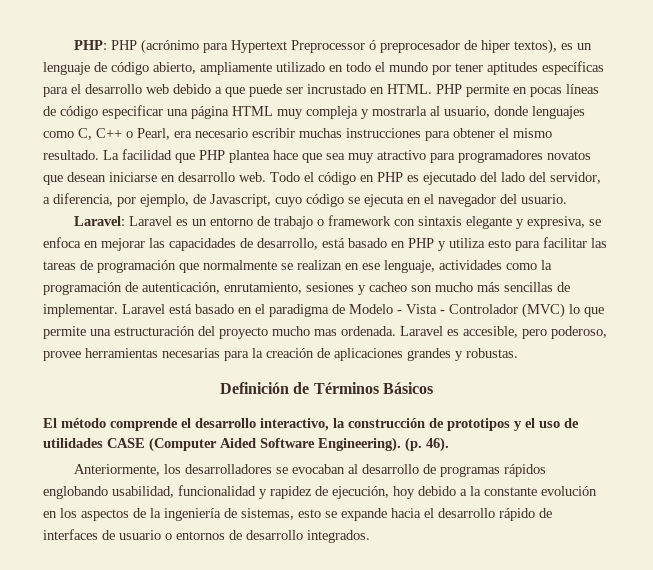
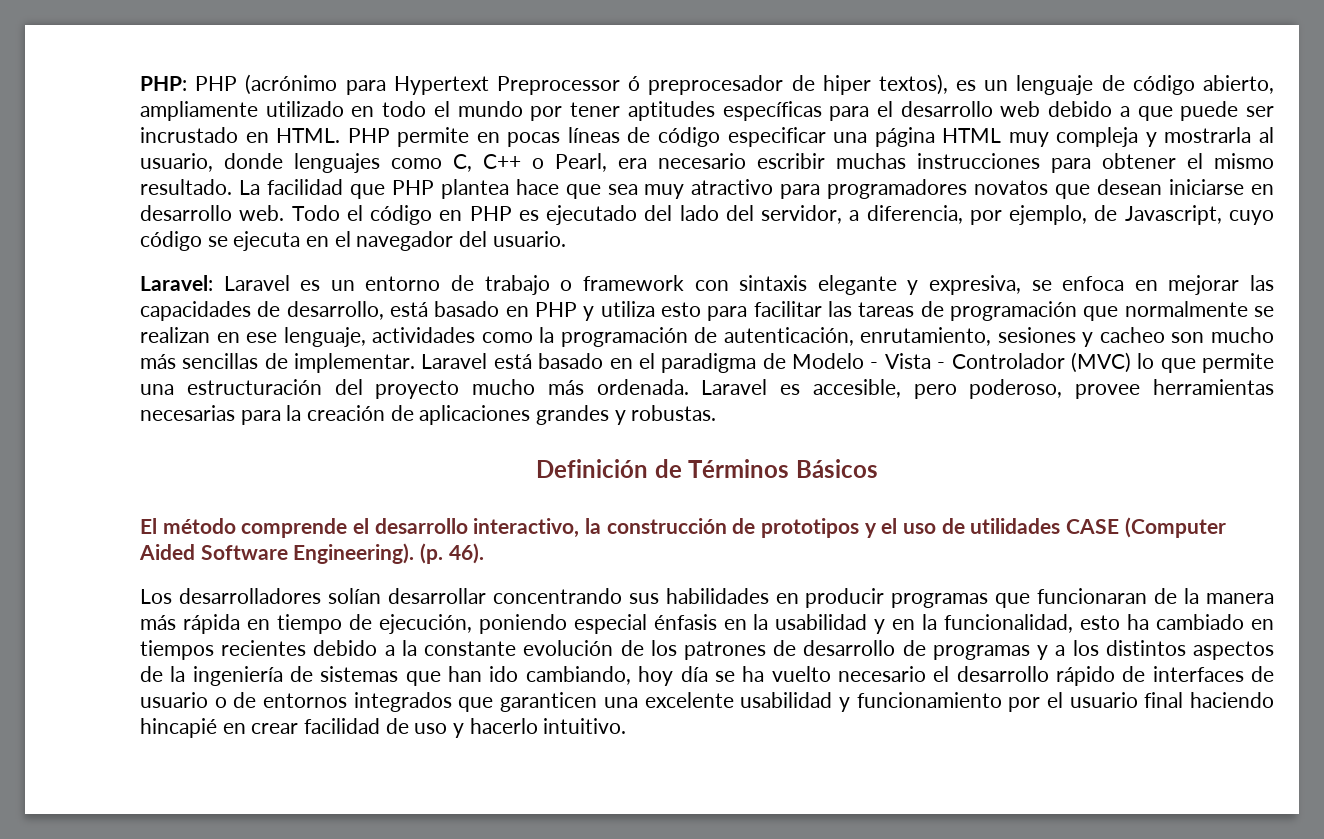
- Laravel está basado en el paradigma de Modelo - Vista - Controlador (MVC) lo que permite una estructuración del proyecto mucho mas ordenada.
+ Laravel está basado en el paradigma de Modelo - Vista - Controlador (MVC) lo que permite una estructuración del proyecto mucho más ordenada.
- Anteriormente, los desarrolladores se evocaban al desarrollo de programas rápidos englobando usabilidad, funcionalidad y rapidez de ejecución, hoy debido a la constante evolución en los aspectos de la ingeniería de sistemas, esto se expande hacia el desarrollo rápido de interfaces de usuario o entornos de desarrollo integrados.
+ Los desarrolladores solían desarrollar concentrando sus habilidades en producir programas que funcionaran de la manera más rápida en tiempo de ejecución, poniendo especial énfasis en la usabilidad y en la funcionalidad, esto ha cambiado en tiempos recientes debido a la constante evolución de los patrones de desarrollo de programas y a los distintos aspectos de la ingeniería de sistemas que han ido cambiando, hoy día se ha vuelto necesario el desarrollo rápido de interfaces de usuario o de entornos integrados que garanticen una excelente usabilidad y funcionamiento por el usuario final haciendo hincapié en crear facilidad de uso y hacerlo intuitivo.

